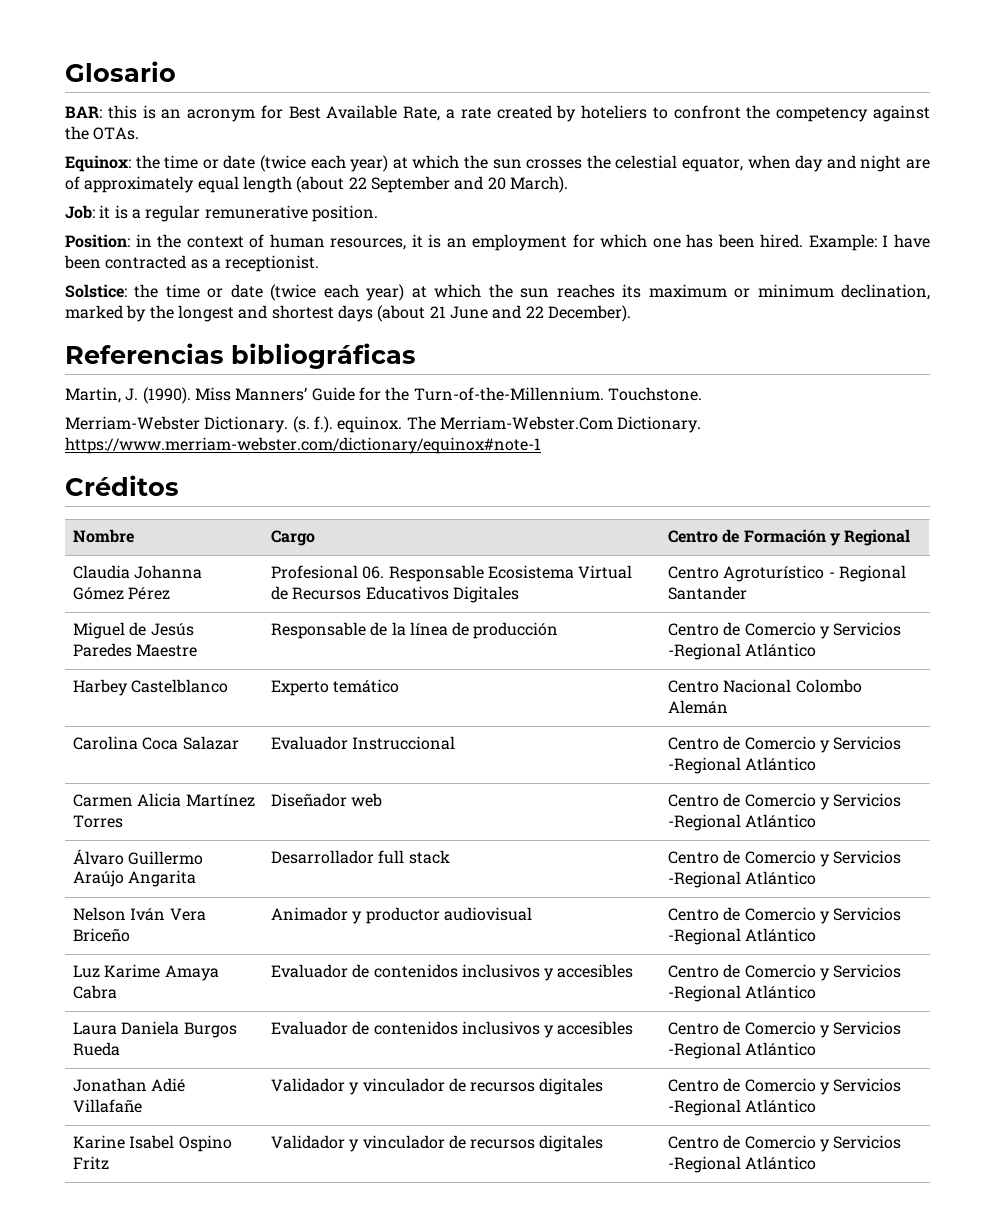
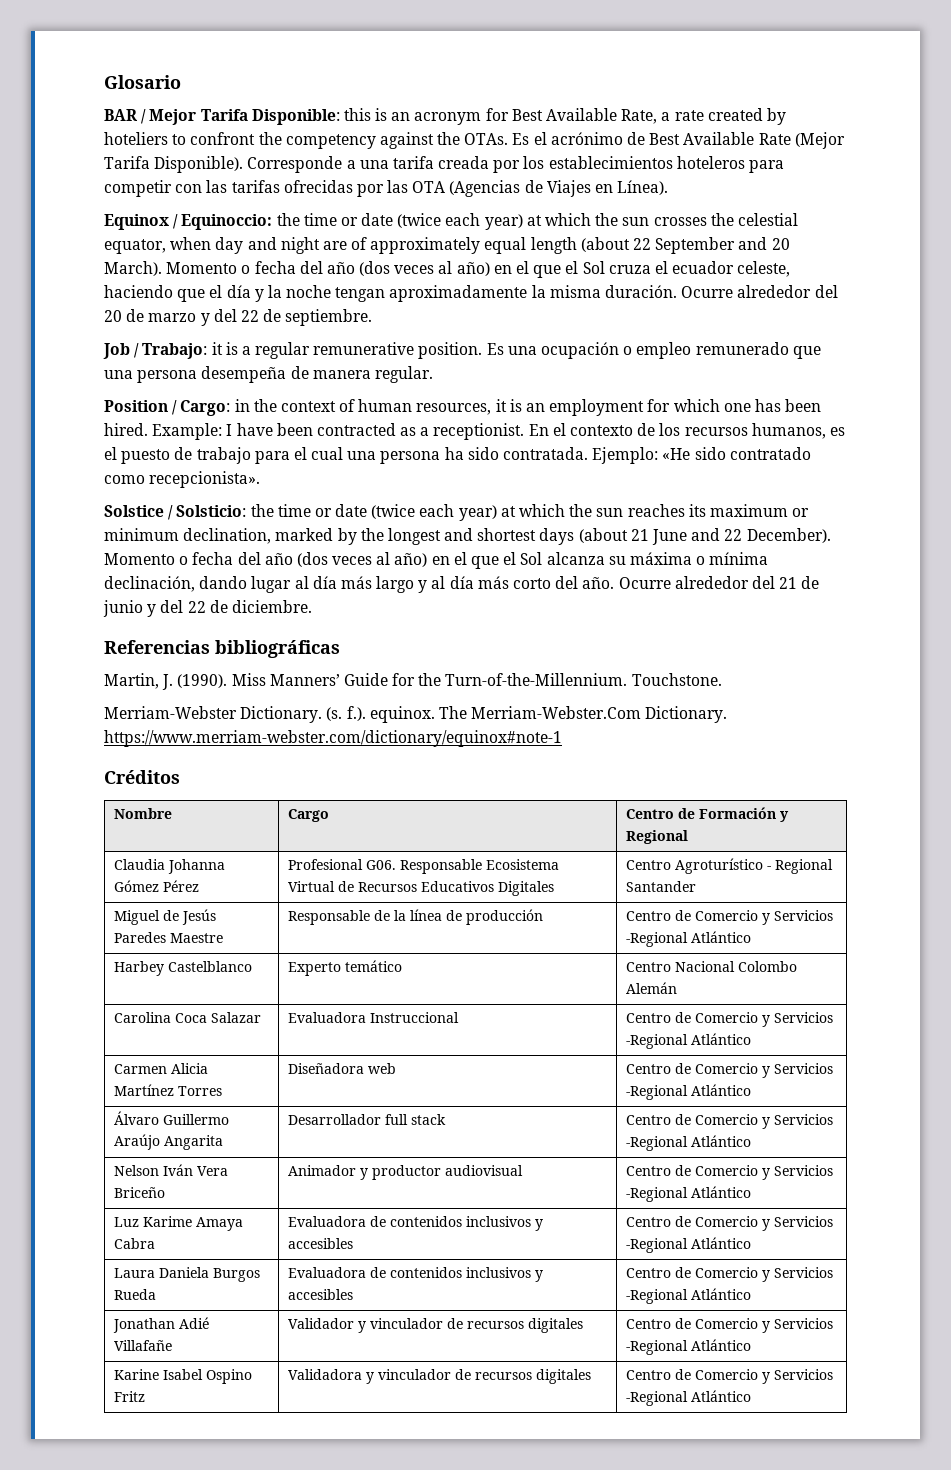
- BAR:
+ BAR / Mejor Tarifa Disponible:
- this is an acronym for Best Available Rate, a rate created by hoteliers to confront the competency against the OTAs.
- Equinox:
+ this is an acronym for Best Available Rate, a rate created by hoteliers to confront the competency against the OTAs. Es el acrónimo de Best Available Rate (Mejor Tarifa Disponible). Corresponde a una tarifa creada por los establecimientos hoteleros para competir con las tarifas ofrecidas por las OTA (Agencias de Viajes en Línea).
+ Equinox / Equinoccio:
- the time or date (twice each year) at which the sun crosses the celestial equator, when day and night are of approximately equal length (about 22 September and 20 March).
- Job:
+ the time or date (twice each year) at which the sun crosses the celestial equator, when day and night are of approximately equal length (about 22 September and 20 March). Momento o fecha del año (dos veces al año) en el que el Sol cruza el ecuador celeste, haciendo que el día y la noche tengan aproximadamente la misma duración. Ocurre alrededor del 20 de marzo y del 22 de septiembre.
+ Job / Trabajo:
- it is a regular remunerative position.
- Position:
+ it is a regular remunerative position. Es una ocupación o empleo remunerado que una persona desempeña de manera regular.
+ Position / Cargo:
- Example: I have been contracted as a receptionist.
- Solstice: the time or date (twice each year) at which the sun reaches its maximum or minimum declination, marked by the longest and shortest days (about 21 June and 22 December).
+ Example: I have been contracted as a receptionist. En el contexto de los recursos humanos, es el puesto de trabajo para el cual una persona ha sido contratada. Ejemplo: «He sido contratado como recepcionista».
+ Solstice / Solsticio: the time or date (twice each year) at which the sun reaches its maximum or minimum declination, marked by the longest and shortest days (about 21 June and 22 December). Momento o fecha del año (dos veces al año) en el que el Sol alcanza su máxima o mínima declinación, dando lugar al día más largo y al día más corto del año. Ocurre alrededor del 21 de junio y del 22 de diciembre.
- Claudia Johanna Gómez Pérez | Profesional 06. Responsable Ecosistema Virtual de Recursos Educativos Digitales | Centro Agroturístico - Regional Santander
+ Claudia Johanna Gómez Pérez | Profesional G06. Responsable Ecosistema Virtual de Recursos Educativos Digitales | Centro Agroturístico - Regional Santander
- Carolina Coca Salazar | Evaluador Instruccional | Centro de Comercio y Servicios -Regional Atlántico
+ Carolina Coca Salazar | Evaluadora Instruccional | Centro de Comercio y Servicios -Regional Atlántico
- Carmen Alicia Martínez Torres | Diseñador web | Centro de Comercio y Servicios -Regional Atlántico
+ Carmen Alicia Martínez Torres | Diseñadora web | Centro de Comercio y Servicios -Regional Atlántico
- Luz Karime Amaya Cabra | Evaluador de contenidos inclusivos y accesibles | Centro de Comercio y Servicios -Regional Atlántico
+ Luz Karime Amaya Cabra | Evaluadora de contenidos inclusivos y accesibles | Centro de Comercio y Servicios -Regional Atlántico
- Laura Daniela Burgos Rueda | Evaluador de contenidos inclusivos y accesibles | Centro de Comercio y Servicios -Regional Atlántico
+ Laura Daniela Burgos Rueda | Evaluadora de contenidos inclusivos y accesibles | Centro de Comercio y Servicios -Regional Atlántico
- Karine Isabel Ospino Fritz | Validador y vinculador de recursos digitales | Centro de Comercio y Servicios -Regional Atlántico
+ Karine Isabel Ospino Fritz | Validadora y vinculador de recursos digitales | Centro de Comercio y Servicios -Regional Atlántico

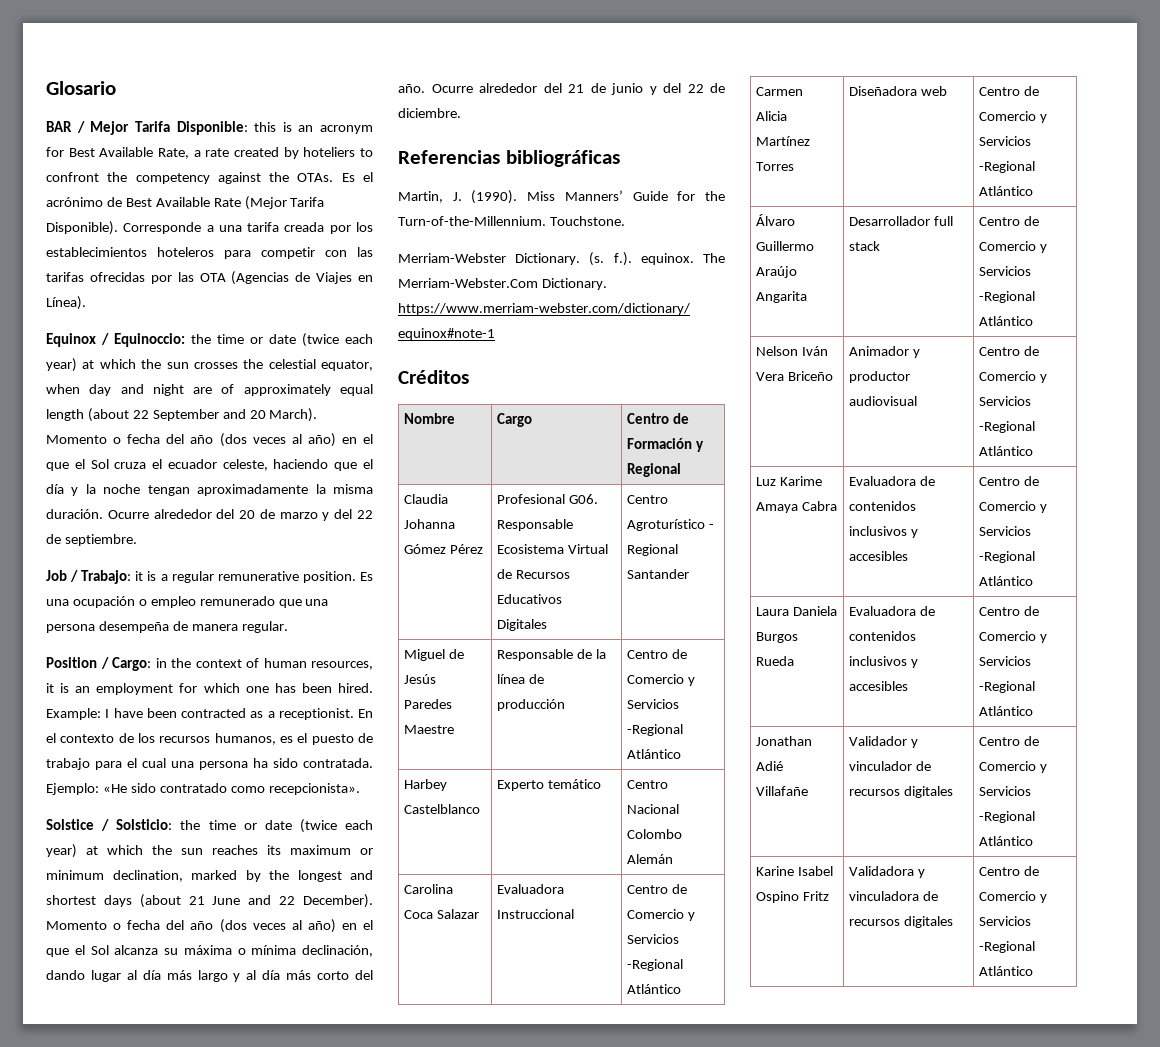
- Karine Isabel Ospino Fritz | Validadora y vinculador de recursos digitales | Centro de Comercio y Servicios -Regional Atlántico
+ Karine Isabel Ospino Fritz | Validadora y vinculadora de recursos digitales | Centro de Comercio y Servicios -Regional Atlántico

